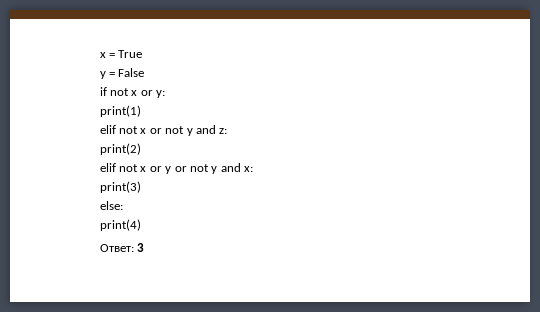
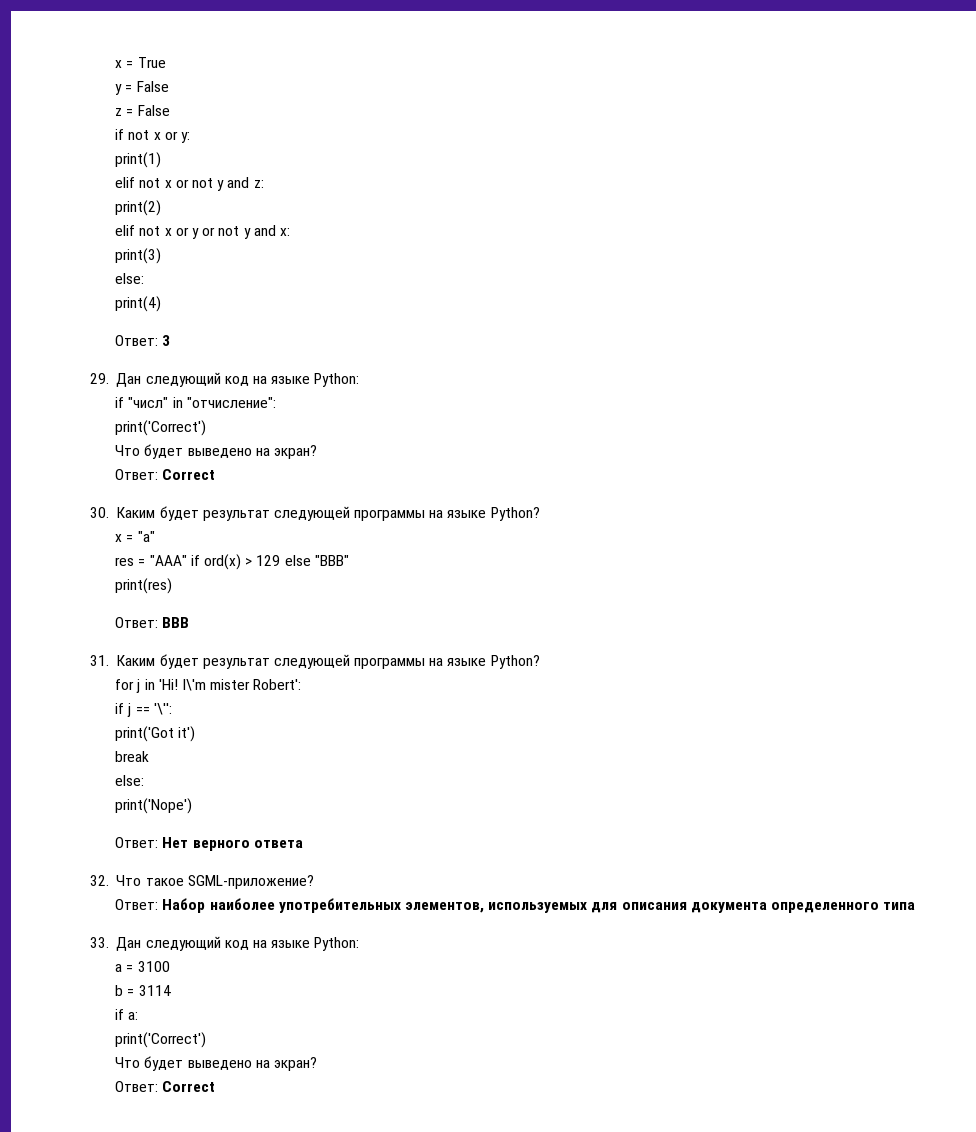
+ z = False
+ 29. Дан следующий код на языке Python:
+ if "числ" in "отчисление":
+ print('Correct')
+ Что будет выведено на экран?
+ Ответ: Correct
+ 30. Каким будет результат следующей программы на языке Python?
+ x = "a"
+ res = "AAA" if ord(x) > 129 else "BBB"
+ print(res)
+ Ответ: BBB
+ 31. Каким будет результат следующей программы на языке Python?
+ for j in 'Hi! I\'m mister Robert':
+ if j == '\'':
+ print('Got it')
+ break
+ else:
+ print('Nope')
+ Ответ: Нет верного ответа
+ 32. Что такое SGML-приложение?
+ Ответ: Набор наиболее употребительных элементов, используемых для описания документа определенного типа
+ 33. Дан следующий код на языке Python:
+ a = 3100
+ b = 3114
+ if a:
+ print('Correct')
+ Что будет выведено на экран?
+ Ответ: Correct

